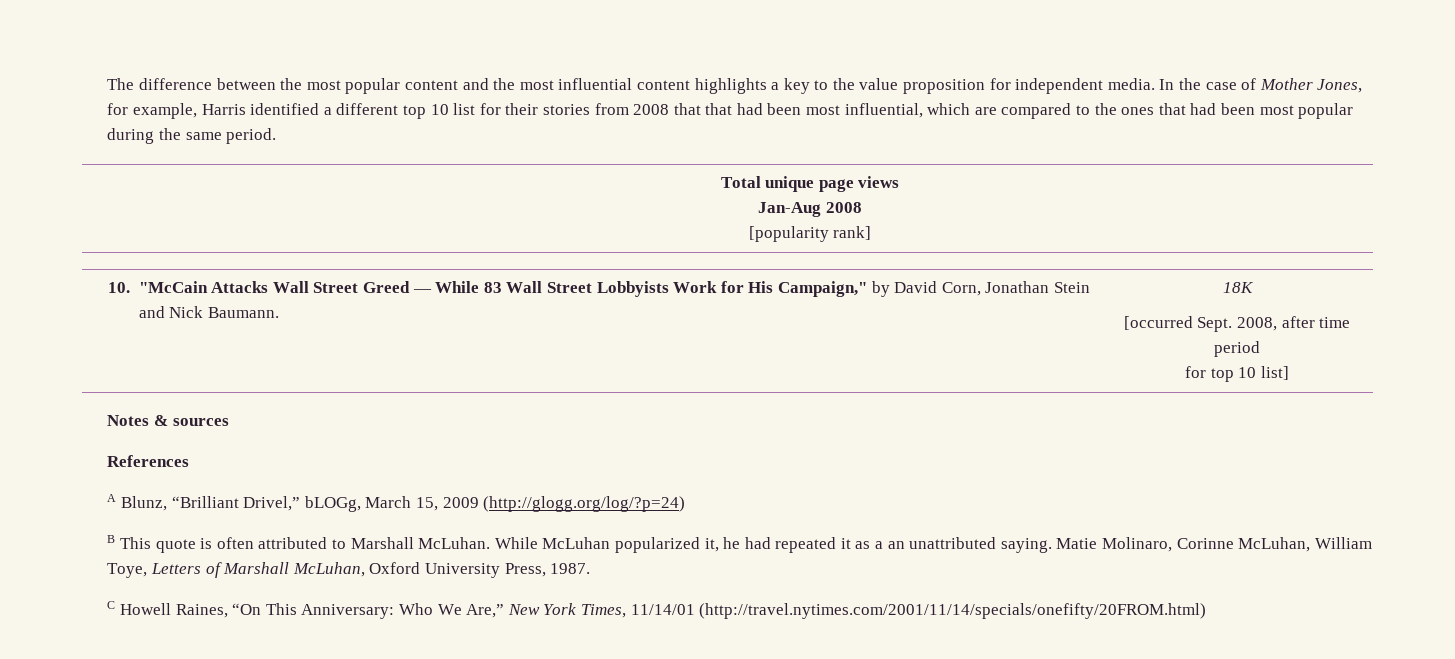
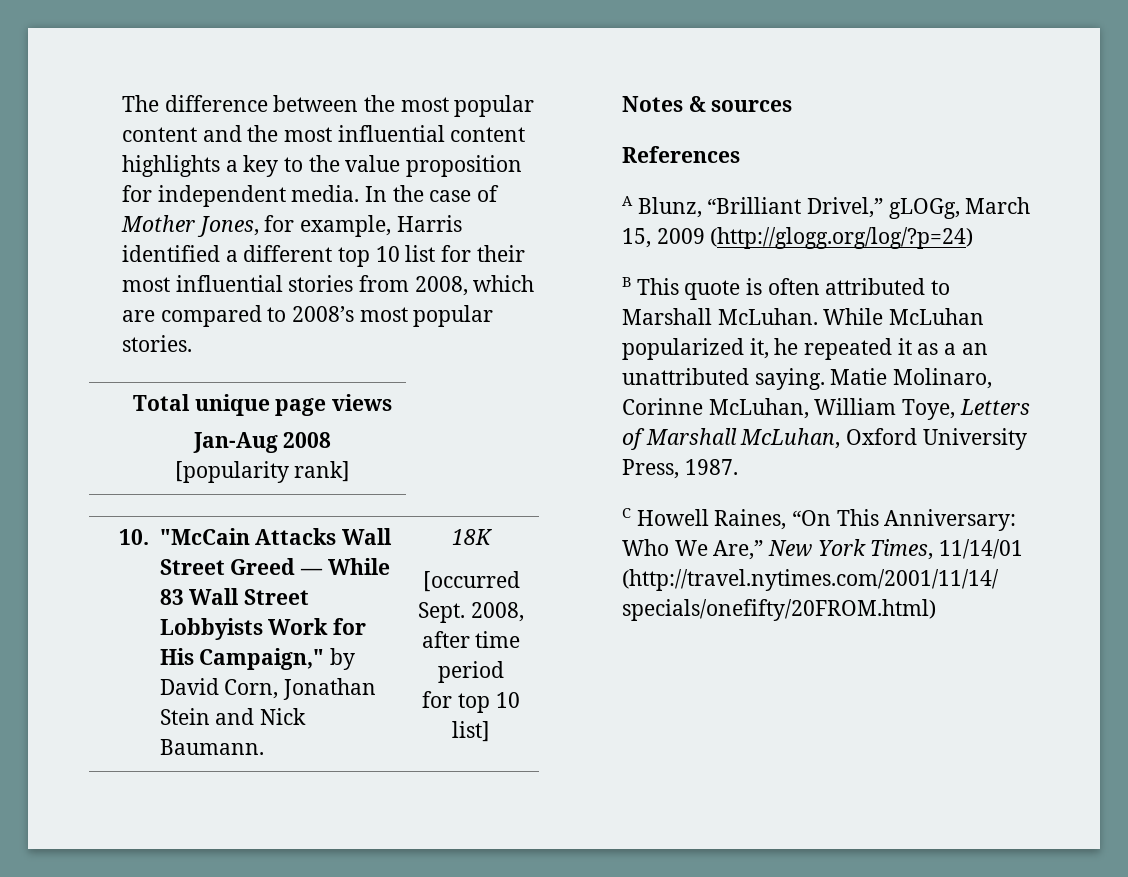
- In the case of Mother Jones, for example, Harris identified a different top 10 list for their stories from 2008 that that had been most influential, which are compared to the ones that had been most popular during the same period.
+ In the case of Mother Jones, for example, Harris identified a different top 10 list for their most influential stories from 2008, which are compared to 2008’s most popular stories.
- A Blunz, “Brilliant Drivel,” bLOGg, March 15, 2009 (http://glogg.org/log/?p=24)
+ A Blunz, “Brilliant Drivel,” gLOGg, March 15, 2009 (http://glogg.org/log/?p=24)
- While McLuhan popularized it, he had repeated it as a an unattributed saying.
+ While McLuhan popularized it, he repeated it as a an unattributed saying.

